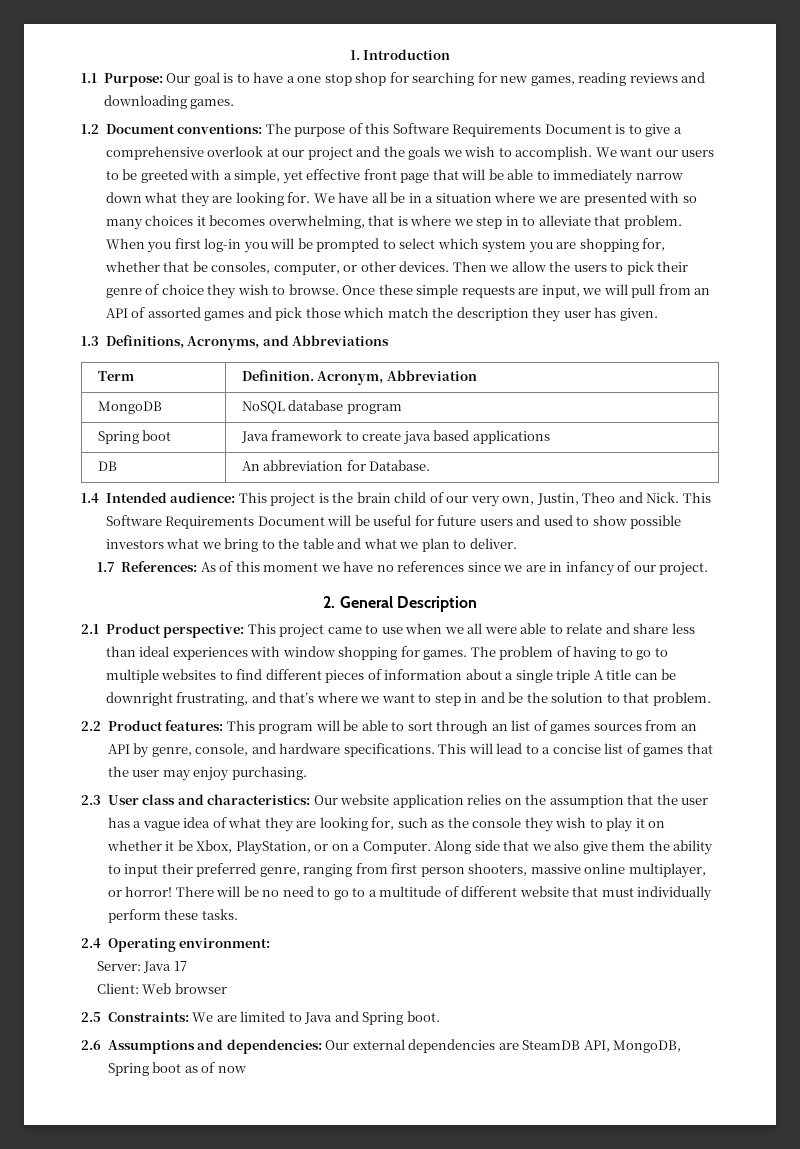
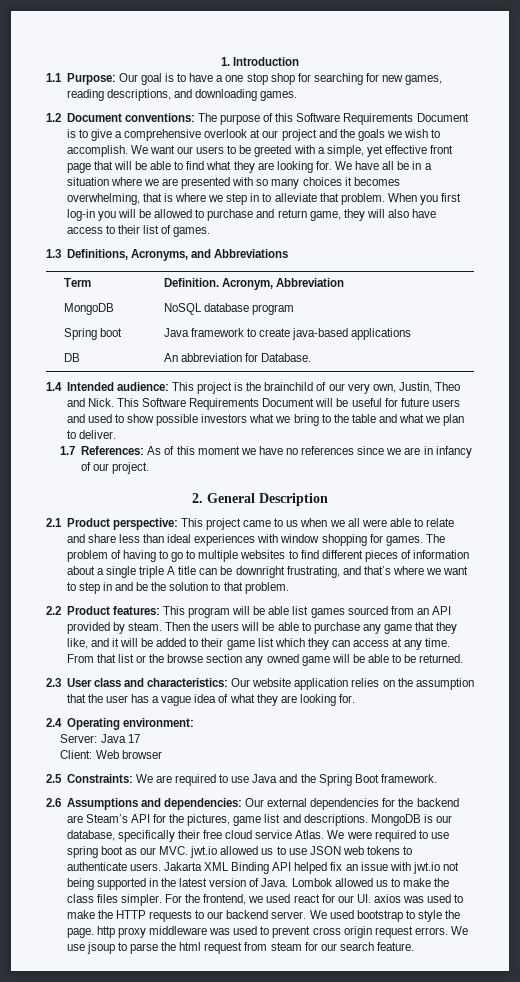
- 1.1 Purpose: Our goal is to have a one stop shop for searching for new games, reading reviews and downloading games.
+ 1.1 Purpose: Our goal is to have a one stop shop for searching for new games, reading descriptions, and downloading games.
- We want our users to be greeted with a simple, yet effective front page that will be able to immediately narrow down what they are looking for.
+ We want our users to be greeted with a simple, yet effective front page that will be able to find what they are looking for.
- When you first log-in you will be prompted to select which system you are shopping for, whether that be consoles, computer, or other devices. Then we allow the users to pick their genre of choice they wish to browse. Once these simple requests are input, we will pull from an API of assorted games and pick those which match the description they user has given.
+ When you first log-in you will be allowed to purchase and return game, they will also have access to their list of games.
- Spring boot | Java framework to create java based applications
+ Spring boot | Java framework to create java-based applications
- 1.4 Intended audience: This project is the brain child of our very own, Justin, Theo and Nick.
+ 1.4 Intended audience: This project is the brainchild of our very own, Justin, Theo and Nick.
- 2.1 Product perspective: This project came to use when we all were able to relate and share less than ideal experiences with window shopping for games.
+ 2.1 Product perspective: This project came to us when we all were able to relate and share less than ideal experiences with window shopping for games.
- 2.2 Product features: This program will be able to sort through an list of games sources from an API by genre, console, and hardware specifications. This will lead to a concise list of games that the user may enjoy purchasing.
+ 2.2 Product features: This program will be able list games sourced from an API provided by steam. Then the users will be able to purchase any game that they like, and it will be added to their game list which they can access at any time. From that list or the browse section any owned game will be able to be returned.
- 2.3 User class and characteristics: Our website application relies on the assumption that the user has a vague idea of what they are looking for, such as the console they wish to play it on whether it be Xbox, PlayStation, or on a Computer. Along side that we also give them the ability to input their preferred genre, ranging from first person shooters, massive online multiplayer, or horror! There will be no need to go to a multitude of different website that must individually perform these tasks.
+ 2.3 User class and characteristics: Our website application relies on the assumption that the user has a vague idea of what they are looking for.
- 2.5 Constraints: We are limited to Java and Spring boot.
+ 2.5 Constraints: We are required to use Java and the Spring Boot framework.
- 2.6 Assumptions and dependencies: Our external dependencies are SteamDB API, MongoDB, Spring boot as of now
+ 2.6 Assumptions and dependencies: Our external dependencies for the backend are Steam’s API for the pictures, game list and descriptions. MongoDB is our database, specifically their free cloud service Atlas. We were required to use spring boot as our MVC. jwt.io allowed us to use JSON web tokens to authenticate users. Jakarta XML Binding API helped fix an issue with jwt.io not being supported in the latest version of Java. Lombok allowed us to make the class files simpler. For the frontend, we used react for our UI. axios was used to make the HTTP requests to our backend server. We used bootstrap to style the page. http proxy middleware was used to prevent cross origin request errors. We use jsoup to parse the html request from steam for our search feature.

